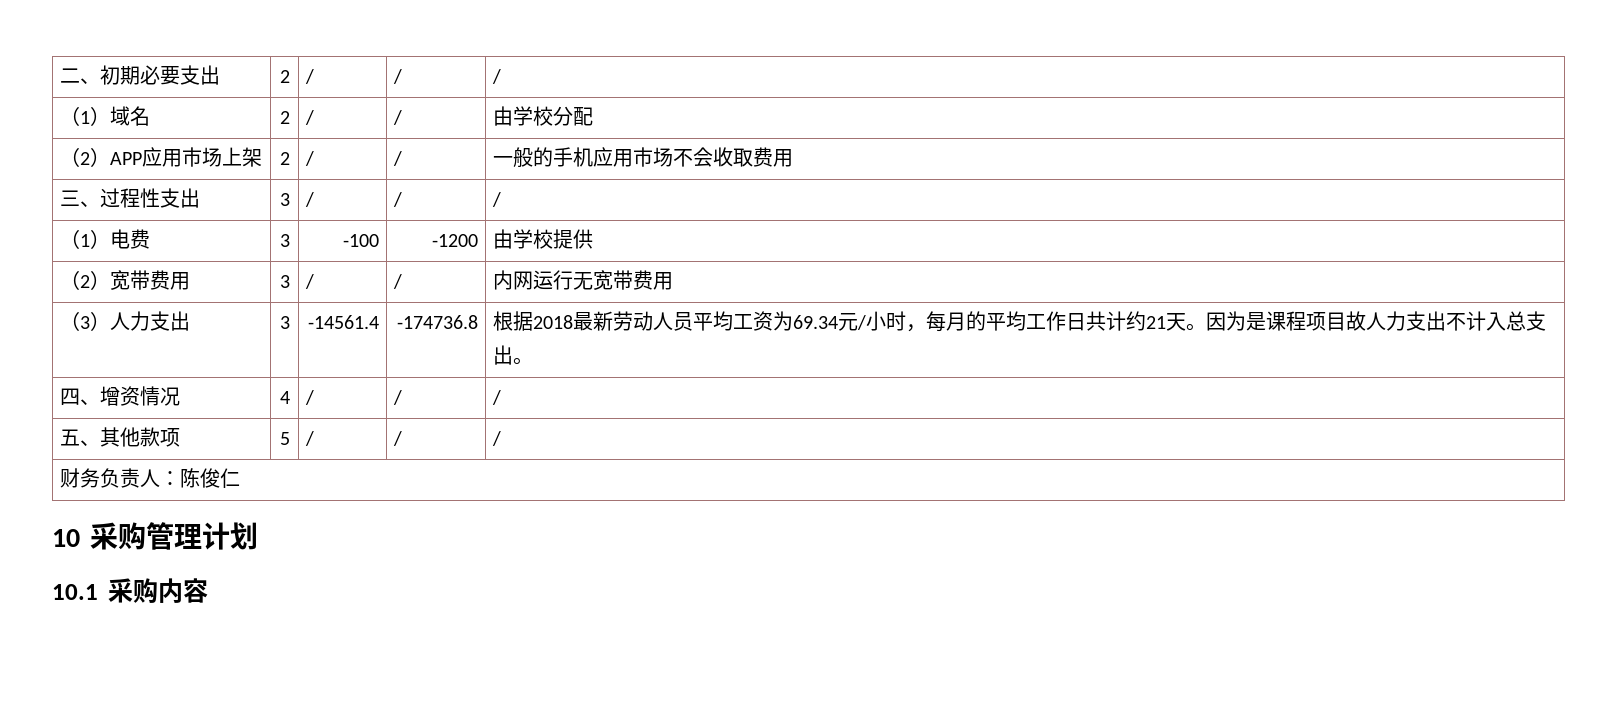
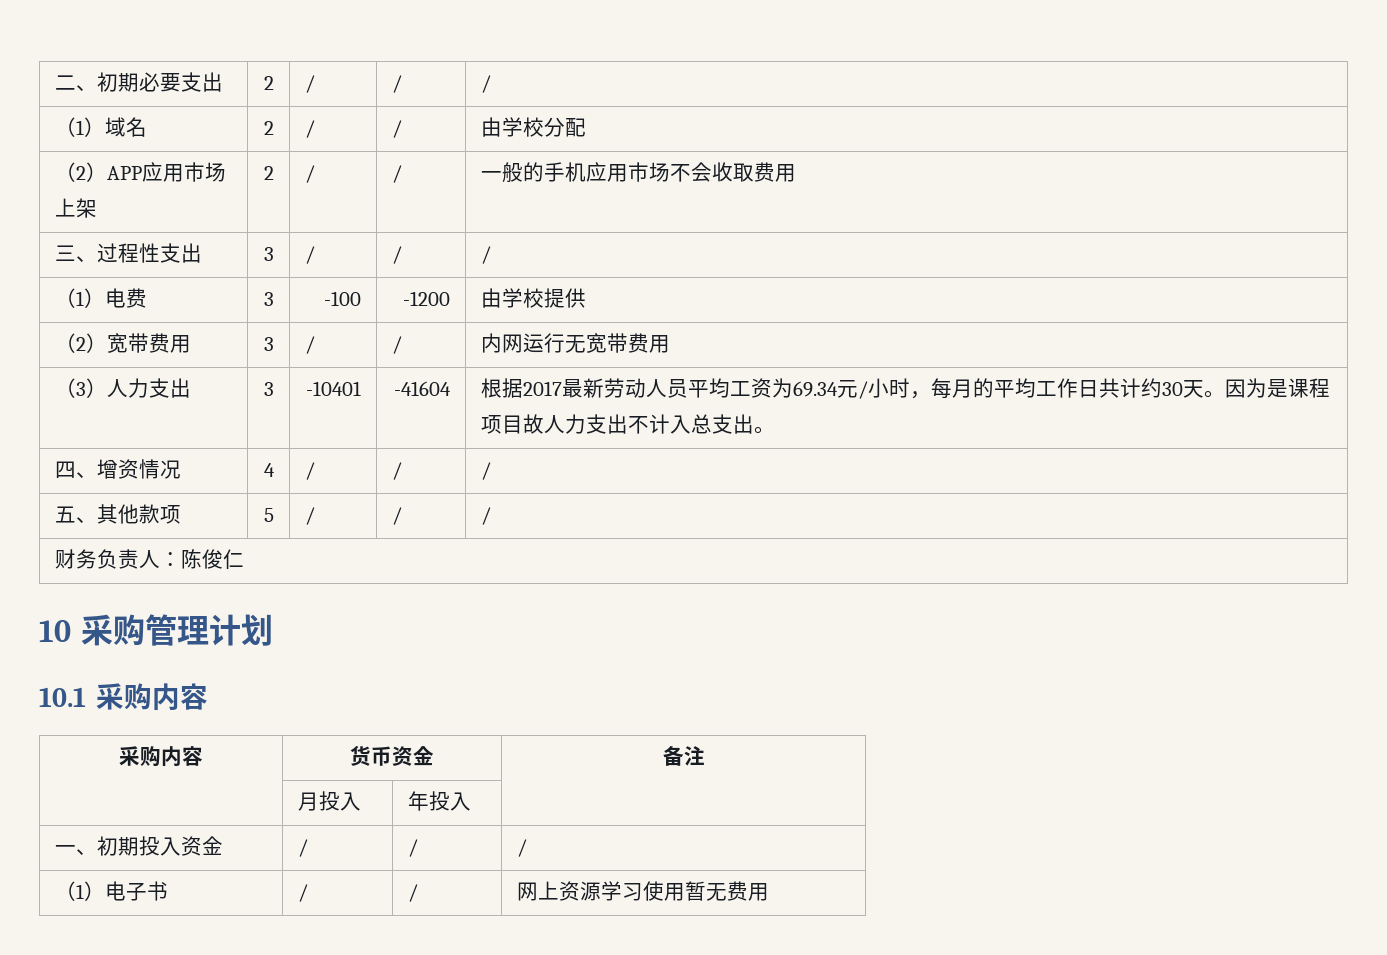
- （3）人力支出 | 3 | -14561.4 | -174736.8 | 根据2018最新劳动人员平均工资为69.34元/小时，每月的平均工作日共计约21天。因为是课程项目故人力支出不计入总支出。
+ （3）人力支出 | 3 | -10401 | -41604 | 根据2017最新劳动人员平均工资为69.34元/小时，每月的平均工作日共计约30天。因为是课程项目故人力支出不计入总支出。
+ 采购内容 | 货币资金 | 备注
+ | 月投入 | 年投入 |
+ 一、初期投入资金 | / | / | /
+ （1）电子书 | / | / | 网上资源学习使用暂无费用

